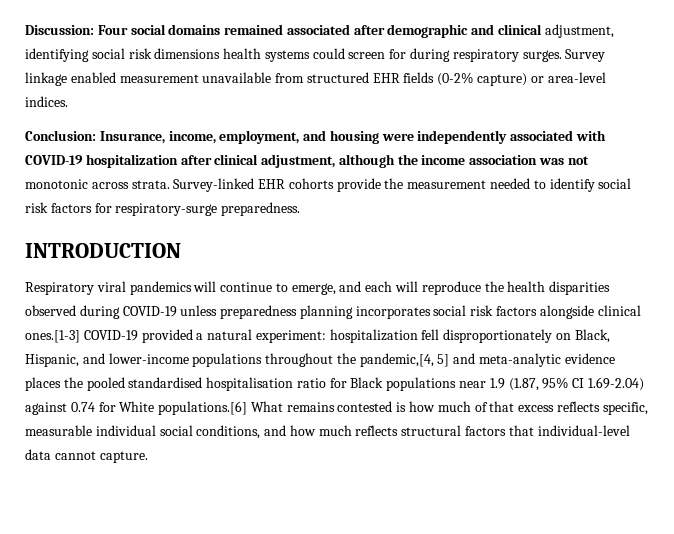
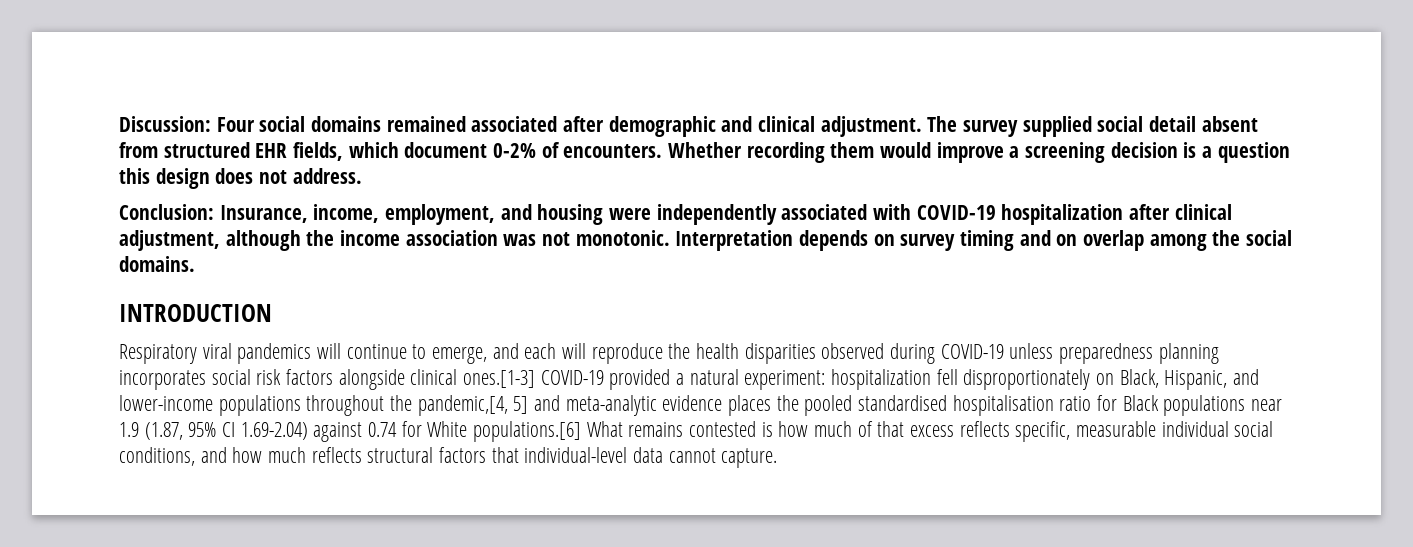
- Discussion: Four social domains remained associated after demographic and clinical adjustment, identifying social risk dimensions health systems could screen for during respiratory surges. Survey linkage enabled measurement unavailable from structured EHR fields (0-2% capture) or area-level indices.
+ Discussion: Four social domains remained associated after demographic and clinical adjustment. The survey supplied social detail absent from structured EHR fields, which document 0-2% of encounters. Whether recording them would improve a screening decision is a question this design does not address.
- Conclusion: Insurance, income, employment, and housing were independently associated with COVID-19 hospitalization after clinical adjustment, although the income association was not monotonic across strata. Survey-linked EHR cohorts provide the measurement needed to identify social risk factors for respiratory-surge preparedness.
+ Conclusion: Insurance, income, employment, and housing were independently associated with COVID-19 hospitalization after clinical adjustment, although the income association was not monotonic. Interpretation depends on survey timing and on overlap among the social domains.

